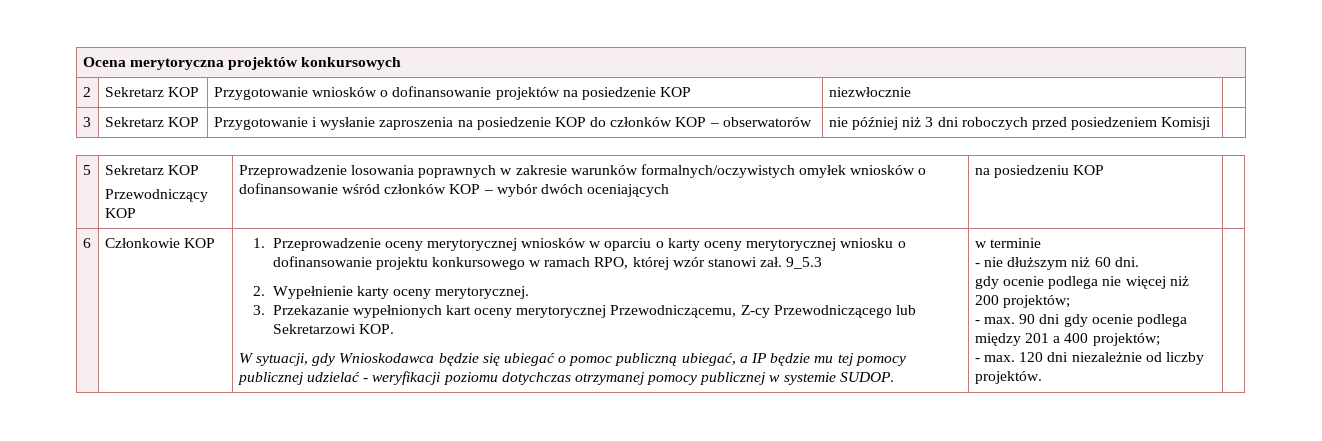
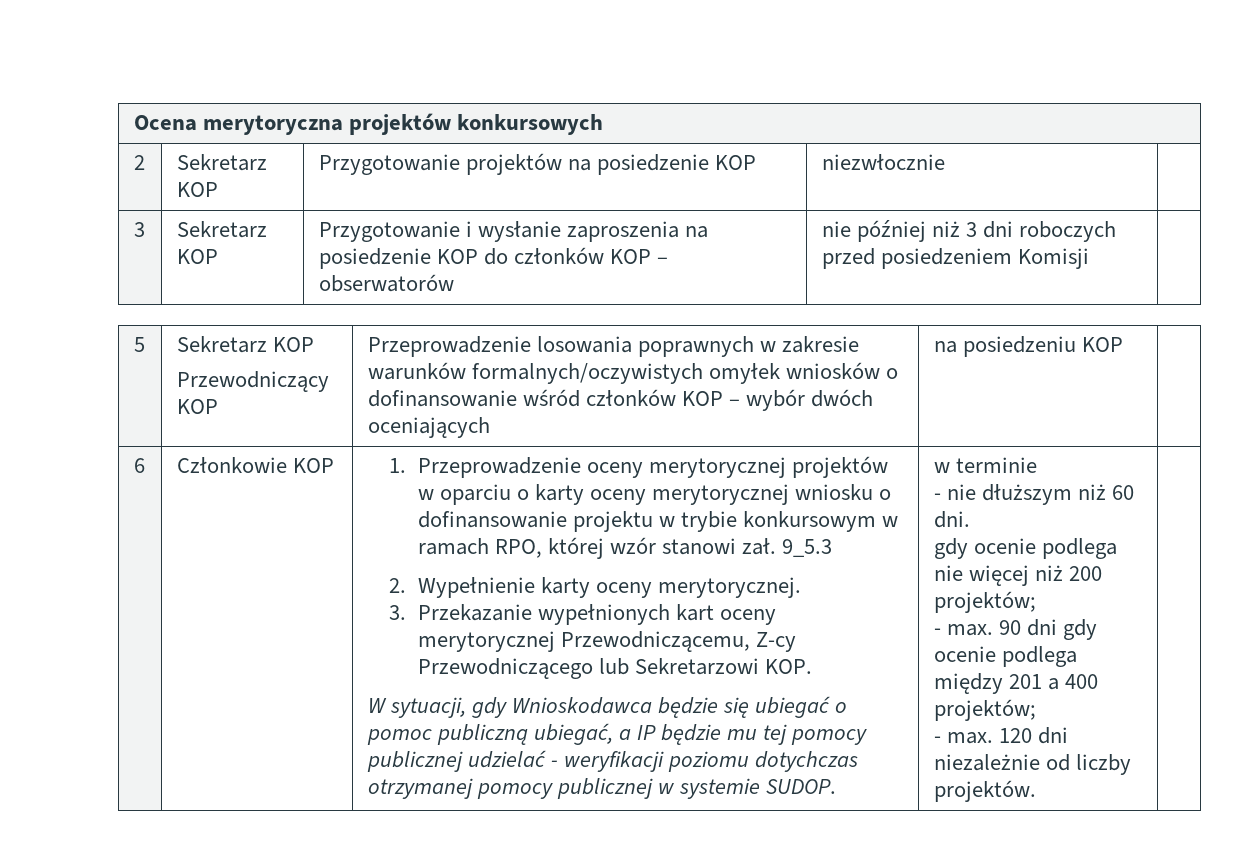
- 2 | Sekretarz KOP | Przygotowanie wniosków o dofinansowanie projektów na posiedzenie KOP | niezwłocznie |
+ 2 | Sekretarz KOP | Przygotowanie projektów na posiedzenie KOP | niezwłocznie |
- 1. Przeprowadzenie oceny merytorycznej wniosków w oparciu o karty oceny merytorycznej wniosku o dofinansowanie projektu konkursowego w ramach RPO, której wzór stanowi zał.
+ 1. Przeprowadzenie oceny merytorycznej projektów w oparciu o karty oceny merytorycznej wniosku o dofinansowanie projektu w trybie konkursowym w ramach RPO, której wzór stanowi zał.

